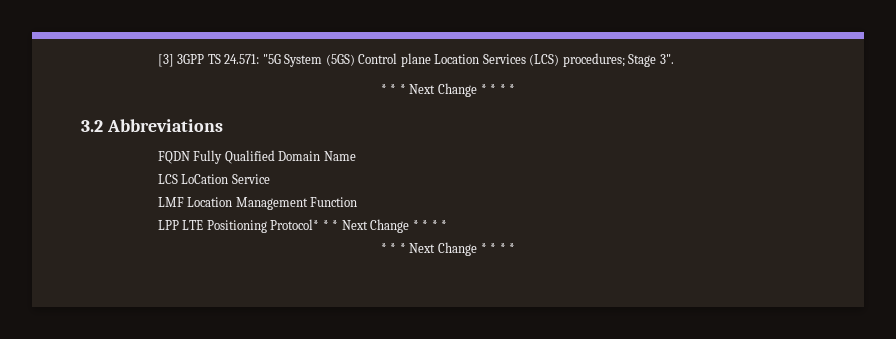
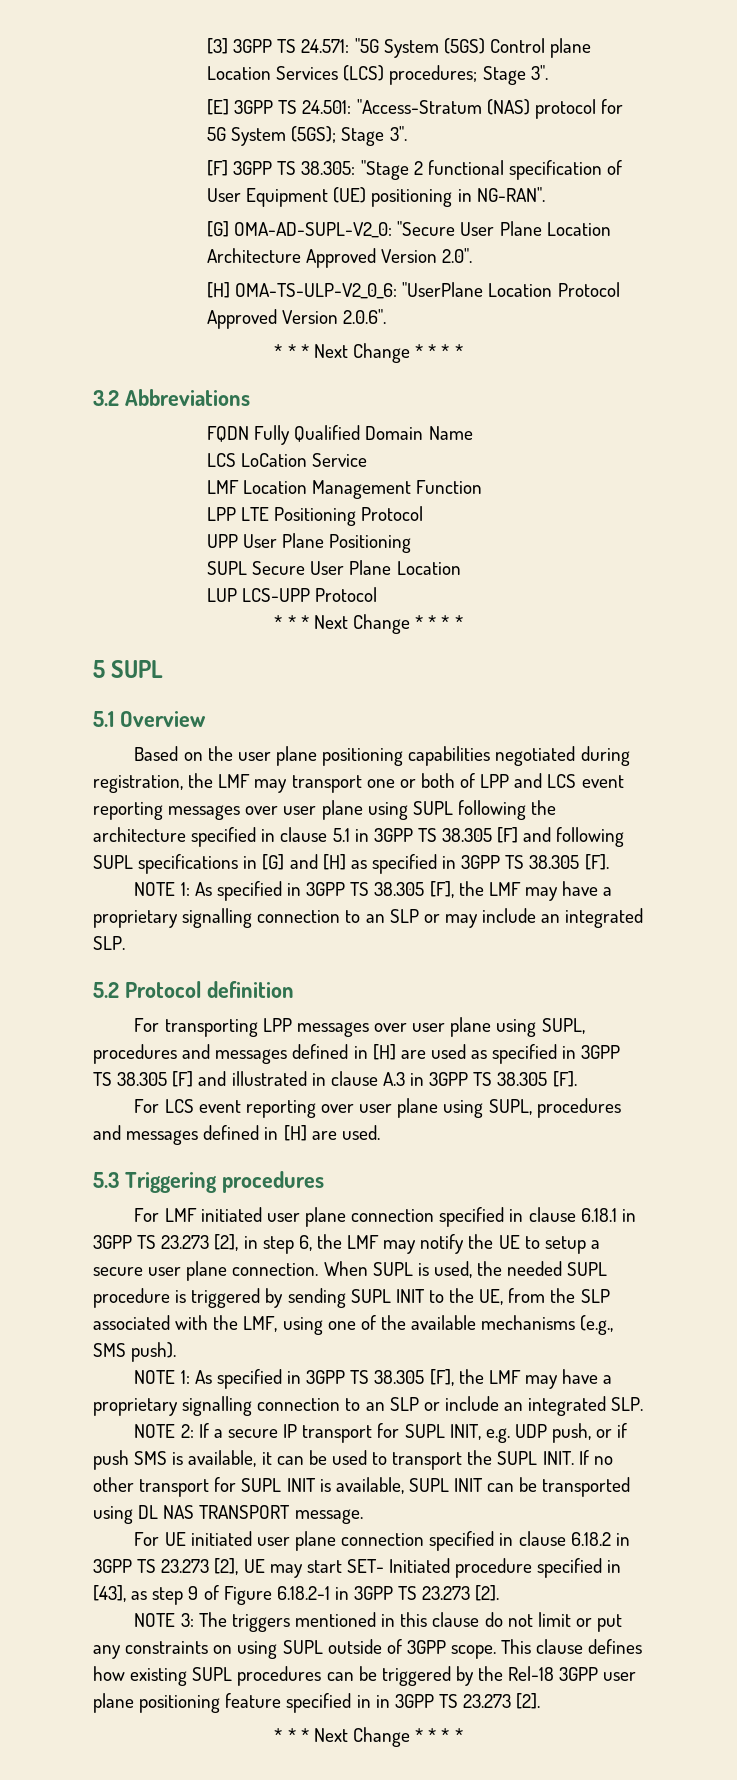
+ [E] 3GPP TS 24.501: "Access-Stratum (NAS) protocol for 5G System (5GS); Stage 3".
+ [F] 3GPP TS 38.305: "Stage 2 functional specification of User Equipment (UE) positioning in NG-RAN".
+ [G] OMA-AD-SUPL-V2_0: "Secure User Plane Location Architecture Approved Version 2.0".
+ [H] OMA-TS-ULP-V2_0_6: "UserPlane Location Protocol Approved Version 2.0.6".
- LPP LTE Positioning Protocol* * * Next Change * * * *
+ LPP LTE Positioning Protocol
+ UPP User Plane Positioning
+ SUPL Secure User Plane Location
+ LUP LCS-UPP Protocol
+ * * * Next Change * * * *
+ 5 SUPL
+ 5.1 Overview
+ Based on the user plane positioning capabilities negotiated during registration, the LMF may transport one or both of LPP and LCS event reporting messages over user plane using SUPL following the architecture specified in clause 5.1 in 3GPP TS 38.305 [F] and following SUPL specifications in [G] and [H] as specified in 3GPP TS 38.305 [F].
+ NOTE 1: As specified in 3GPP TS 38.305 [F], the LMF may have a proprietary signalling connection to an SLP or may include an integrated SLP.
+ 5.2 Protocol definition
+ For transporting LPP messages over user plane using SUPL, procedures and messages defined in [H] are used as specified in 3GPP TS 38.305 [F] and illustrated in clause A.3 in 3GPP TS 38.305 [F].
+ For LCS event reporting over user plane using SUPL, procedures and messages defined in [H] are used.
+ 5.3 Triggering procedures
+ For LMF initiated user plane connection specified in clause 6.18.1 in 3GPP TS 23.273 [2], in step 6, the LMF may notify the UE to setup a secure user plane connection. When SUPL is used, the needed SUPL procedure is triggered by sending SUPL INIT to the UE, from the SLP associated with the LMF, using one of the available mechanisms (e.g., SMS push).
+ NOTE 1: As specified in 3GPP TS 38.305 [F], the LMF may have a proprietary signalling connection to an SLP or include an integrated SLP.
+ NOTE 2: If a secure IP transport for SUPL INIT, e.g. UDP push, or if push SMS is available, it can be used to transport the SUPL INIT. If no other transport for SUPL INIT is available, SUPL INIT can be transported using DL NAS TRANSPORT message.
+ For UE initiated user plane connection specified in clause 6.18.2 in 3GPP TS 23.273 [2], UE may start SET- Initiated procedure specified in [43], as step 9 of Figure 6.18.2-1 in 3GPP TS 23.273 [2].
+ NOTE 3: The triggers mentioned in this clause do not limit or put any constraints on using SUPL outside of 3GPP scope. This clause defines how existing SUPL procedures can be triggered by the Rel-18 3GPP user plane positioning feature specified in in 3GPP TS 23.273 [2].

